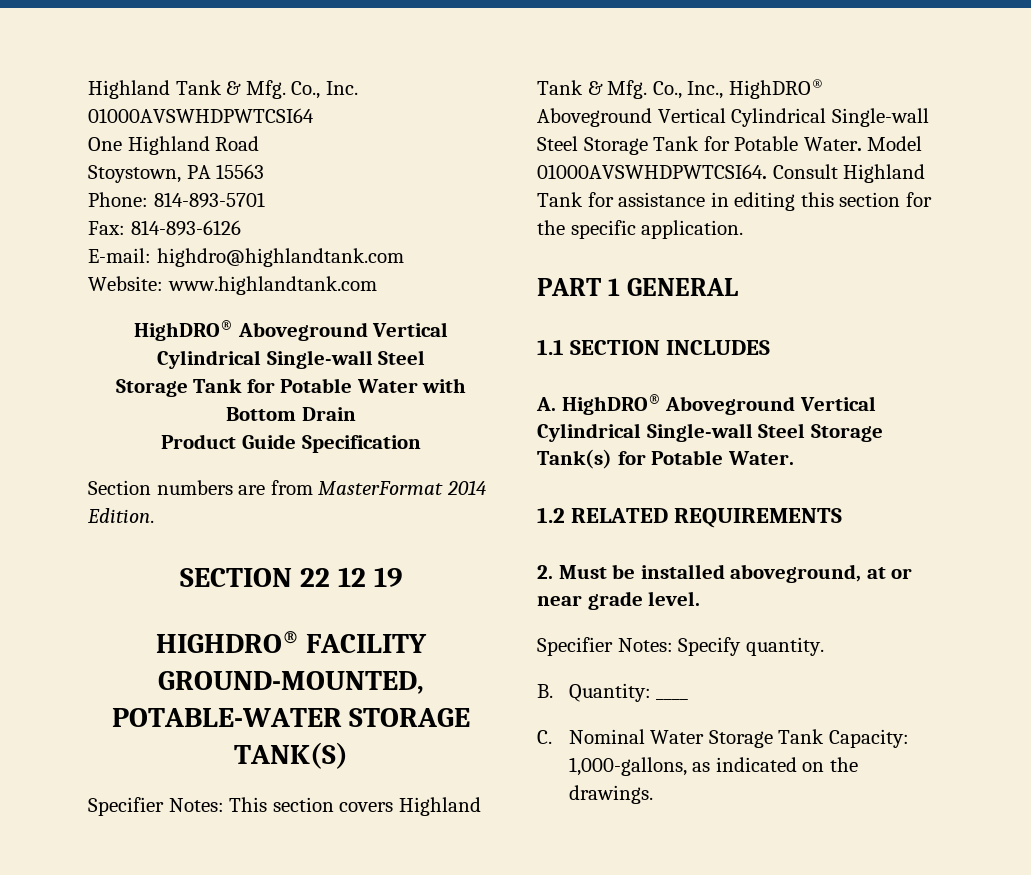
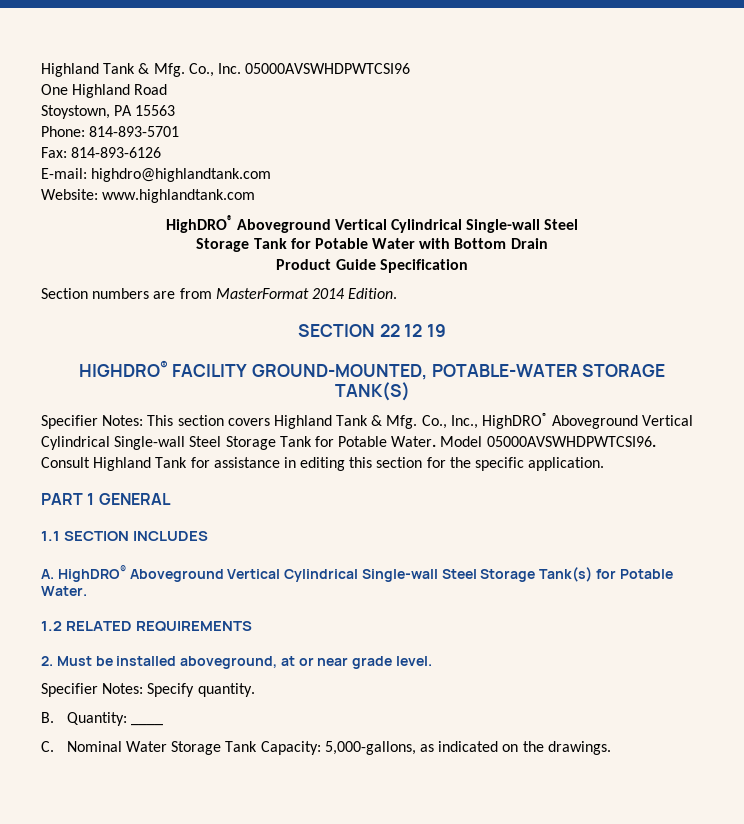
- Highland Tank & Mfg. Co., Inc. 01000AVSWHDPWTCSI64
+ Highland Tank & Mfg. Co., Inc. 05000AVSWHDPWTCSI96
- Model 01000AVSWHDPWTCSI64.
+ Model 05000AVSWHDPWTCSI96.
- C. Nominal Water Storage Tank Capacity: 1,000-gallons, as indicated on the drawings.
+ C. Nominal Water Storage Tank Capacity: 5,000-gallons, as indicated on the drawings.

